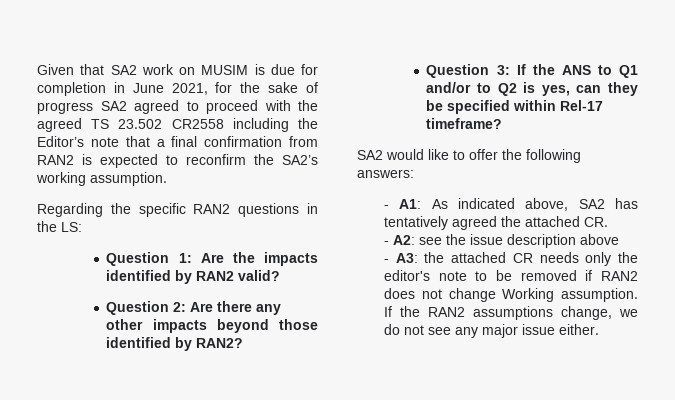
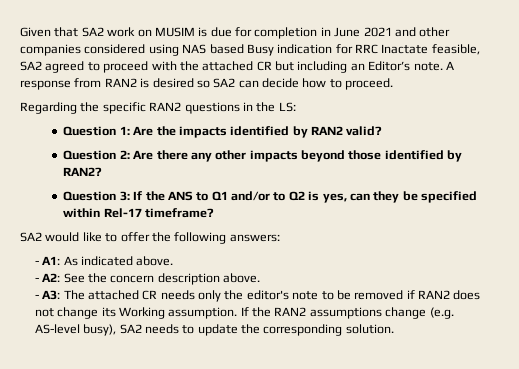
- Given that SA2 work on MUSIM is due for completion in June 2021, for the sake of progress SA2 agreed to proceed with the agreed TS 23.502 CR2558 including the Editor’s note that a final confirmation from RAN2 is expected to reconfirm the SA2’s working assumption.
+ Given that SA2 work on MUSIM is due for completion in June 2021 and other companies considered using NAS based Busy indication for RRC Inactate feasible, SA2 agreed to proceed with the attached CR but including an Editor’s note. A response from RAN2 is desired so SA2 can decide how to proceed.
- - A1: As indicated above, SA2 has tentatively agreed the attached CR.
- - A2: see the issue description above
+ - A1: As indicated above.
+ - A2: See the concern description above.
- - A3: the attached CR needs only the editor's note to be removed if RAN2 does not change Working assumption.
+ - A3: The attached CR needs only the editor's note to be removed if RAN2 does not change its Working assumption.
- If the RAN2 assumptions change, we do not see any major issue either.
+ If the RAN2 assumptions change (e.g. AS-level busy), SA2 needs to update the corresponding solution.

